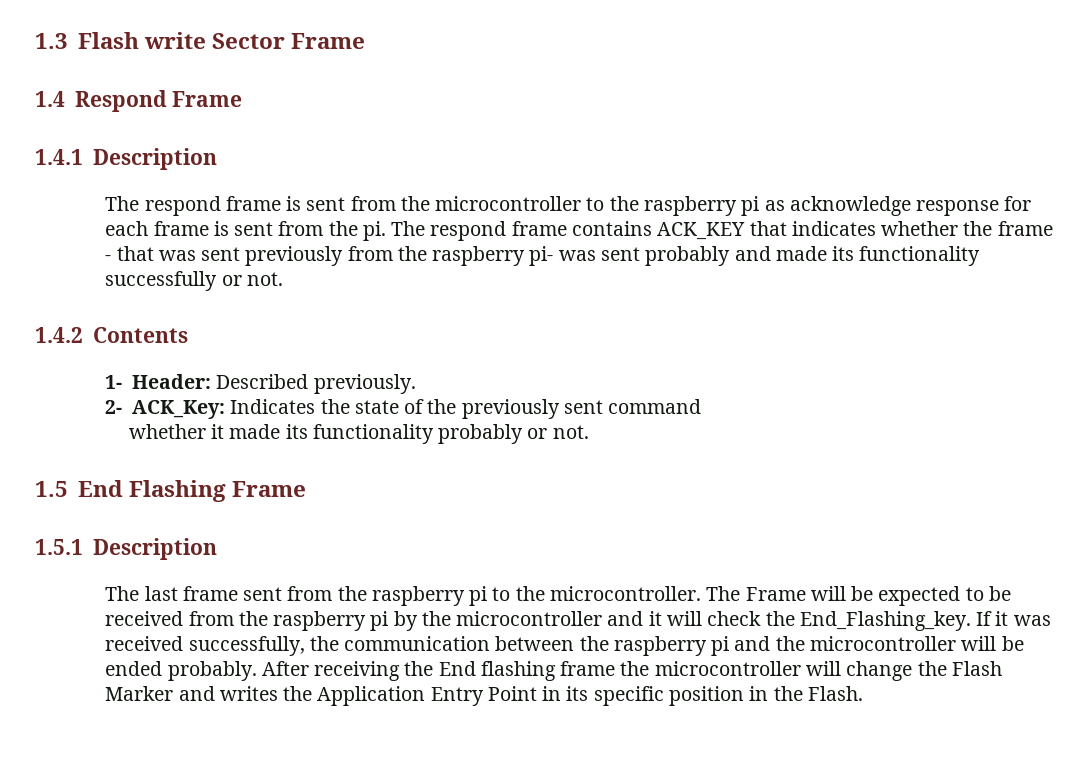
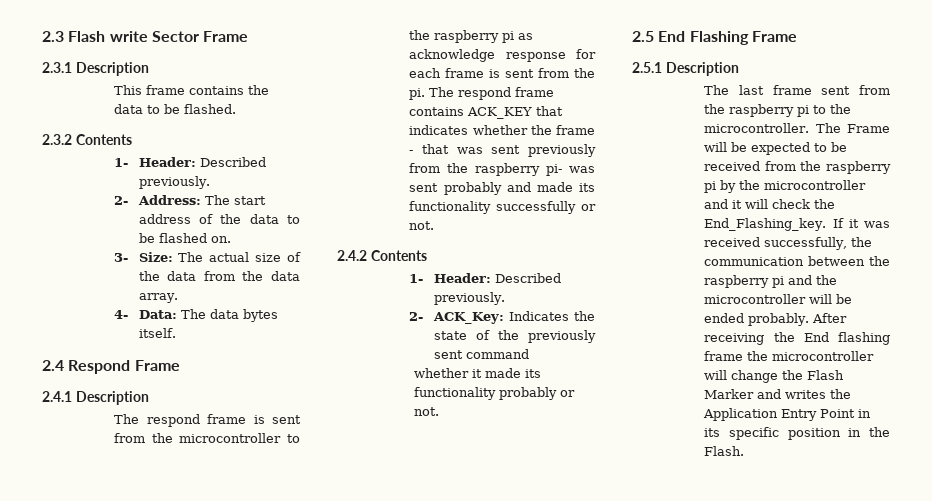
- 1.3 Flash write Sector Frame
+ 2.3 Flash write Sector Frame
- 1.4 Respond Frame
+ 2.3.1 Description
+ This frame contains the data to be flashed.
+ 2.3.2 Contents
+ 1- Header: Described previously.
+ 2- Address: The start address of the data to be flashed on.
+ 3- Size: The actual size of the data from the data array.
+ 4- Data: The data bytes itself.
+ 2.4 Respond Frame
- 1.4.1 Description
+ 2.4.1 Description
- 1.4.2 Contents
+ 2.4.2 Contents
- 1.5 End Flashing Frame
+ 2.5 End Flashing Frame
- 1.5.1 Description
+ 2.5.1 Description

